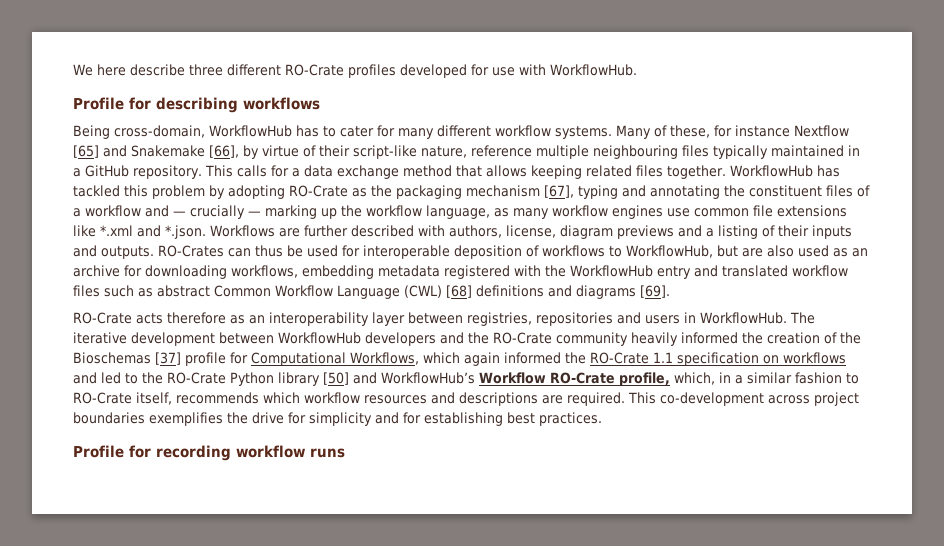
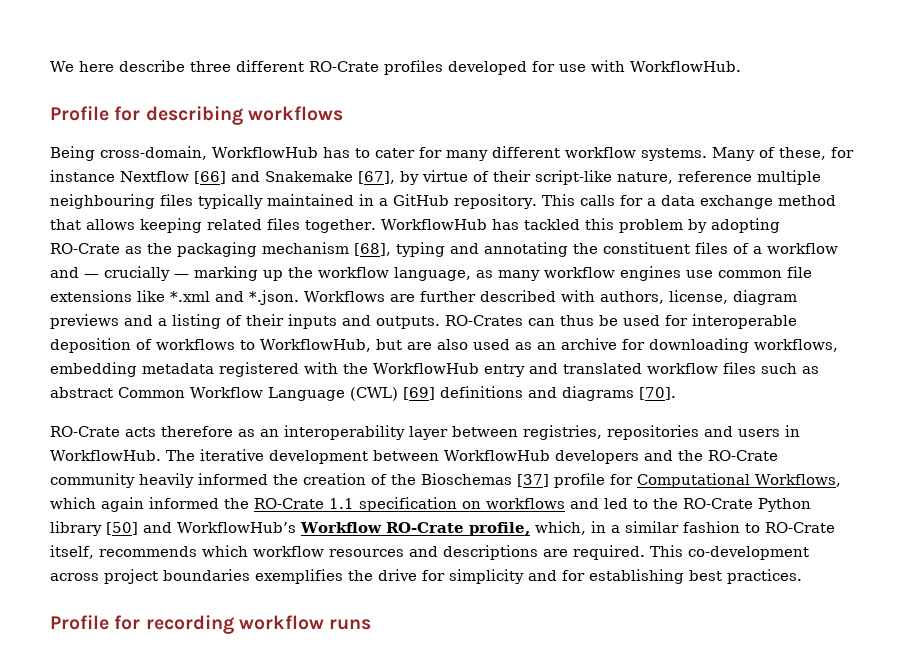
- Many of these, for instance Nextflow [65] and Snakemake [66], by virtue of their script-like nature, reference multiple neighbouring files typically maintained in a GitHub repository.
+ Many of these, for instance Nextflow [66] and Snakemake [67], by virtue of their script-like nature, reference multiple neighbouring files typically maintained in a GitHub repository.
- WorkflowHub has tackled this problem by adopting RO-Crate as the packaging mechanism [67], typing and annotating the constituent files of a workflow and — crucially — marking up the workflow language, as many workflow engines use common file extensions like *.xml and *.json. Workflows are further described with authors, license, diagram previews and a listing of their inputs and outputs.
+ WorkflowHub has tackled this problem by adopting RO-Crate as the packaging mechanism [68], typing and annotating the constituent files of a workflow and — crucially — marking up the workflow language, as many workflow engines use common file extensions like *.xml and *.json. Workflows are further described with authors, license, diagram previews and a listing of their inputs and outputs.
- RO-Crates can thus be used for interoperable deposition of workflows to WorkflowHub, but are also used as an archive for downloading workflows, embedding metadata registered with the WorkflowHub entry and translated workflow files such as abstract Common Workflow Language (CWL) [68] definitions and diagrams [69].
+ RO-Crates can thus be used for interoperable deposition of workflows to WorkflowHub, but are also used as an archive for downloading workflows, embedding metadata registered with the WorkflowHub entry and translated workflow files such as abstract Common Workflow Language (CWL) [69] definitions and diagrams [70].

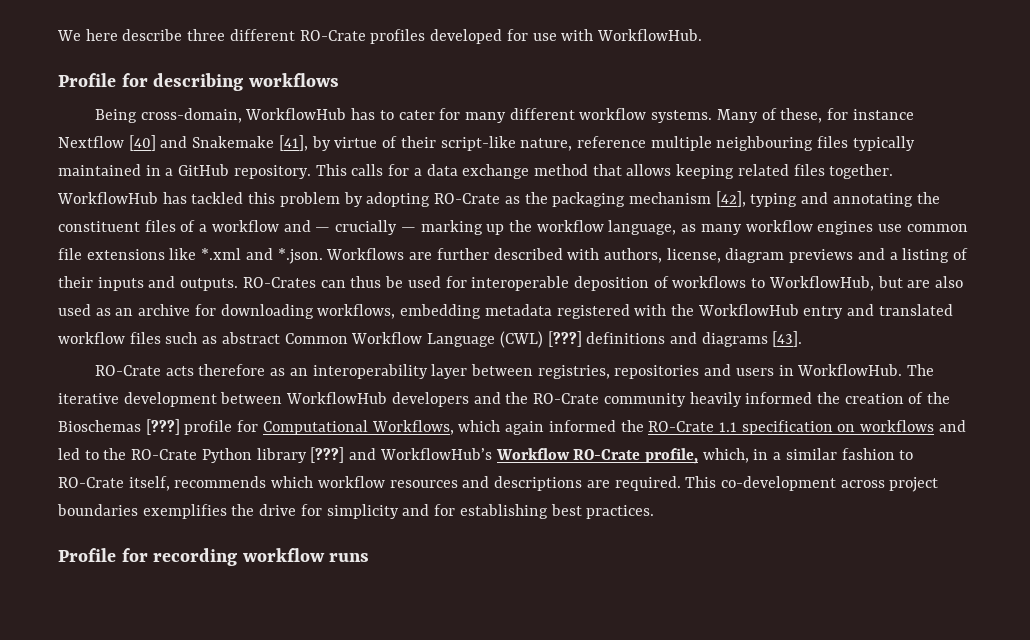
- Many of these, for instance Nextflow [66] and Snakemake [67], by virtue of their script-like nature, reference multiple neighbouring files typically maintained in a GitHub repository.
+ Many of these, for instance Nextflow [40] and Snakemake [41], by virtue of their script-like nature, reference multiple neighbouring files typically maintained in a GitHub repository.
- WorkflowHub has tackled this problem by adopting RO-Crate as the packaging mechanism [68], typing and annotating the constituent files of a workflow and — crucially — marking up the workflow language, as many workflow engines use common file extensions like *.xml and *.json. Workflows are further described with authors, license, diagram previews and a listing of their inputs and outputs.
+ WorkflowHub has tackled this problem by adopting RO-Crate as the packaging mechanism [42], typing and annotating the constituent files of a workflow and — crucially — marking up the workflow language, as many workflow engines use common file extensions like *.xml and *.json. Workflows are further described with authors, license, diagram previews and a listing of their inputs and outputs.
- RO-Crates can thus be used for interoperable deposition of workflows to WorkflowHub, but are also used as an archive for downloading workflows, embedding metadata registered with the WorkflowHub entry and translated workflow files such as abstract Common Workflow Language (CWL) [69] definitions and diagrams [70].
+ RO-Crates can thus be used for interoperable deposition of workflows to WorkflowHub, but are also used as an archive for downloading workflows, embedding metadata registered with the WorkflowHub entry and translated workflow files such as abstract Common Workflow Language (CWL) [???] definitions and diagrams [43].
- The iterative development between WorkflowHub developers and the RO-Crate community heavily informed the creation of the Bioschemas [37] profile for Computational Workflows, which again informed the RO-Crate 1.1 specification on workflows and led to the RO-Crate Python library [50] and WorkflowHub’s Workflow RO-Crate profile, which, in a similar fashion to RO-Crate itself, recommends which workflow resources and descriptions are required.
+ The iterative development between WorkflowHub developers and the RO-Crate community heavily informed the creation of the Bioschemas [???] profile for Computational Workflows, which again informed the RO-Crate 1.1 specification on workflows and led to the RO-Crate Python library [???] and WorkflowHub’s Workflow RO-Crate profile, which, in a similar fashion to RO-Crate itself, recommends which workflow resources and descriptions are required.

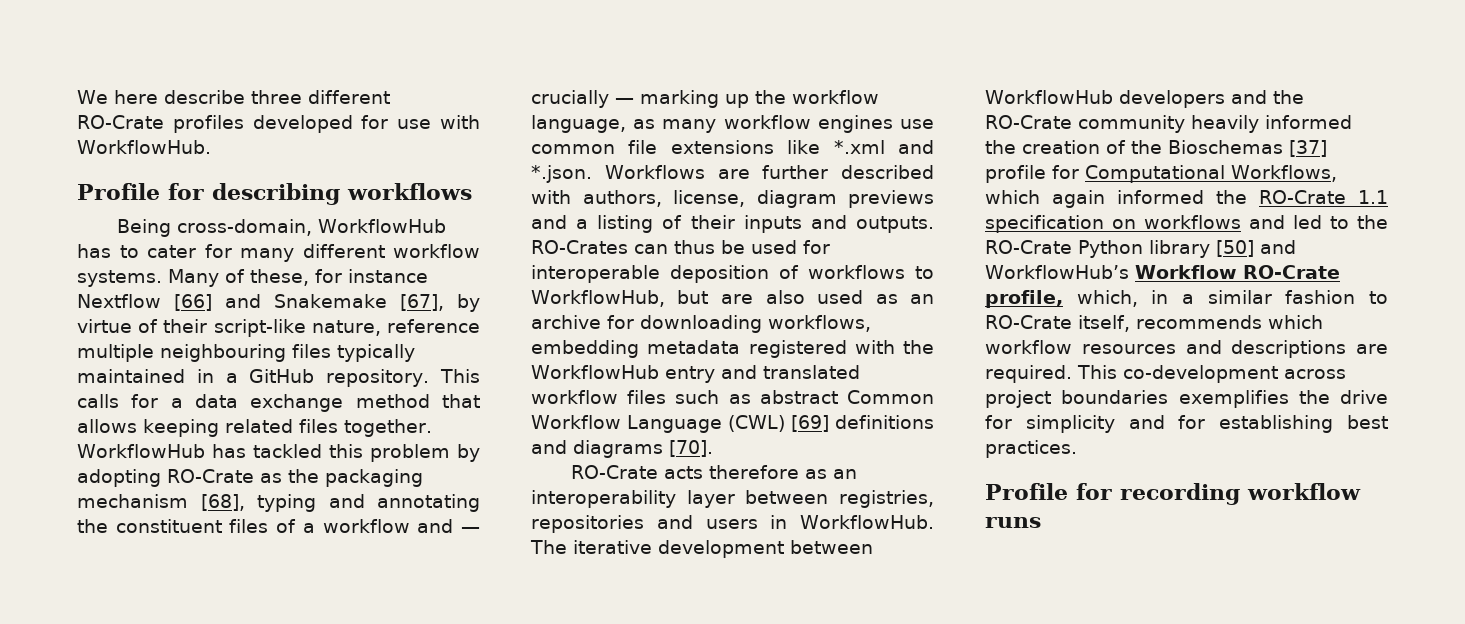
- Many of these, for instance Nextflow [40] and Snakemake [41], by virtue of their script-like nature, reference multiple neighbouring files typically maintained in a GitHub repository.
+ Many of these, for instance Nextflow [66] and Snakemake [67], by virtue of their script-like nature, reference multiple neighbouring files typically maintained in a GitHub repository.
- WorkflowHub has tackled this problem by adopting RO-Crate as the packaging mechanism [42], typing and annotating the constituent files of a workflow and — crucially — marking up the workflow language, as many workflow engines use common file extensions like *.xml and *.json. Workflows are further described with authors, license, diagram previews and a listing of their inputs and outputs.
+ WorkflowHub has tackled this problem by adopting RO-Crate as the packaging mechanism [68], typing and annotating the constituent files of a workflow and — crucially — marking up the workflow language, as many workflow engines use common file extensions like *.xml and *.json. Workflows are further described with authors, license, diagram previews and a listing of their inputs and outputs.
- RO-Crates can thus be used for interoperable deposition of workflows to WorkflowHub, but are also used as an archive for downloading workflows, embedding metadata registered with the WorkflowHub entry and translated workflow files such as abstract Common Workflow Language (CWL) [???] definitions and diagrams [43].
+ RO-Crates can thus be used for interoperable deposition of workflows to WorkflowHub, but are also used as an archive for downloading workflows, embedding metadata registered with the WorkflowHub entry and translated workflow files such as abstract Common Workflow Language (CWL) [69] definitions and diagrams [70].
- The iterative development between WorkflowHub developers and the RO-Crate community heavily informed the creation of the Bioschemas [???] profile for Computational Workflows, which again informed the RO-Crate 1.1 specification on workflows and led to the RO-Crate Python library [???] and WorkflowHub’s Workflow RO-Crate profile, which, in a similar fashion to RO-Crate itself, recommends which workflow resources and descriptions are required.
+ The iterative development between WorkflowHub developers and the RO-Crate community heavily informed the creation of the Bioschemas [37] profile for Computational Workflows, which again informed the RO-Crate 1.1 specification on workflows and led to the RO-Crate Python library [50] and WorkflowHub’s Workflow RO-Crate profile, which, in a similar fashion to RO-Crate itself, recommends which workflow resources and descriptions are required.

